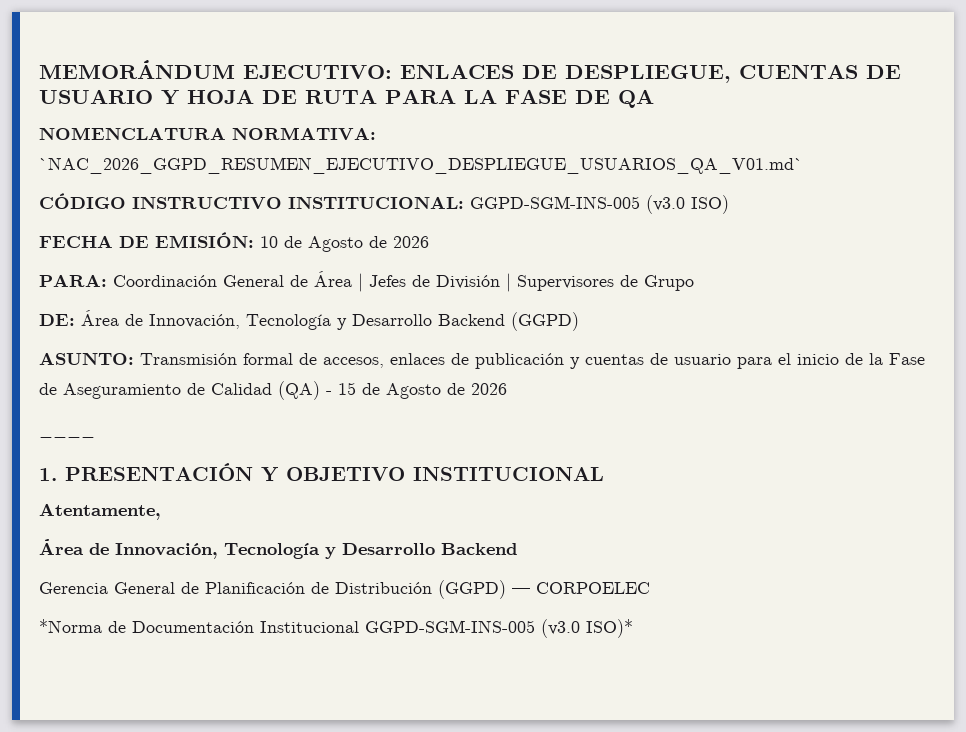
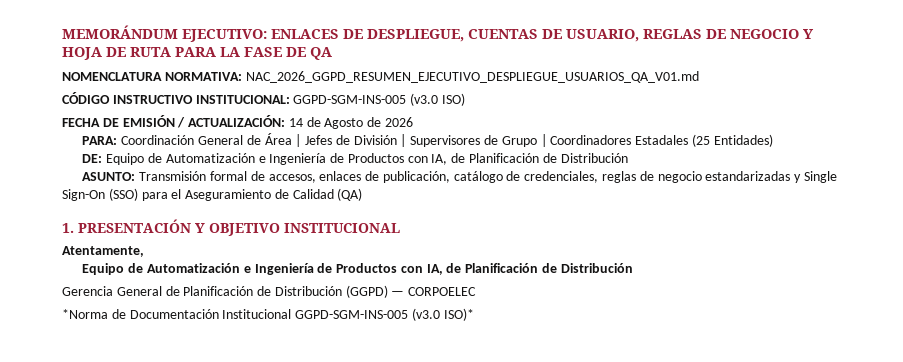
- MEMORÁNDUM EJECUTIVO: ENLACES DE DESPLIEGUE, CUENTAS DE USUARIO Y HOJA DE RUTA PARA LA FASE DE QA
+ MEMORÁNDUM EJECUTIVO: ENLACES DE DESPLIEGUE, CUENTAS DE USUARIO, REGLAS DE NEGOCIO Y HOJA DE RUTA PARA LA FASE DE QA
- NOMENCLATURA NORMATIVA: `NAC_2026_GGPD_RESUMEN_EJECUTIVO_DESPLIEGUE_USUARIOS_QA_V01.md`
+ NOMENCLATURA NORMATIVA: NAC_2026_GGPD_RESUMEN_EJECUTIVO_DESPLIEGUE_USUARIOS_QA_V01.md
- FECHA DE EMISIÓN: 10 de Agosto de 2026
+ FECHA DE EMISIÓN / ACTUALIZACIÓN: 14 de Agosto de 2026
- PARA: Coordinación General de Área | Jefes de División | Supervisores de Grupo
- DE: Área de Innovación, Tecnología y Desarrollo Backend (GGPD)
+ PARA: Coordinación General de Área | Jefes de División | Supervisores de Grupo | Coordinadores Estadales (25 Entidades)
+ DE: Equipo de Automatización e Ingeniería de Productos con IA, de Planificación de Distribución
- ASUNTO: Transmisión formal de accesos, enlaces de publicación y cuentas de usuario para el inicio de la Fase de Aseguramiento de Calidad (QA) - 15 de Agosto de 2026
- ____
+ ASUNTO: Transmisión formal de accesos, enlaces de publicación, catálogo de credenciales, reglas de negocio estandarizadas y Single Sign-On (SSO) para el Aseguramiento de Calidad (QA)
  Atentamente,
- Área de Innovación, Tecnología y Desarrollo Backend
+ Equipo de Automatización e Ingeniería de Productos con IA, de Planificación de Distribución

